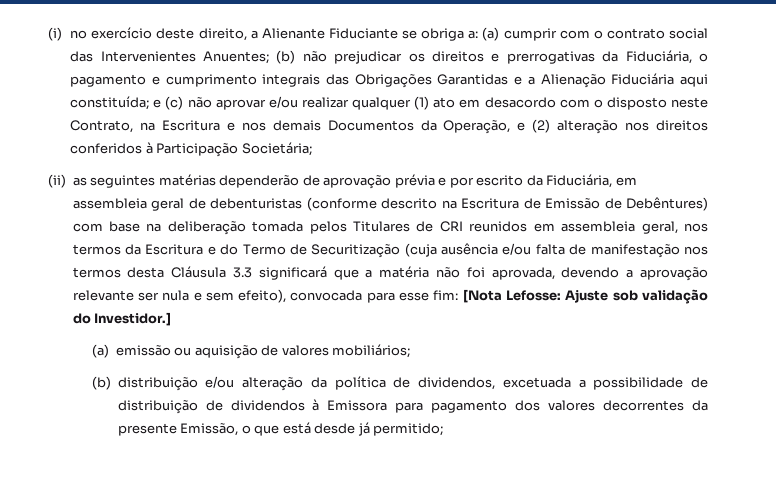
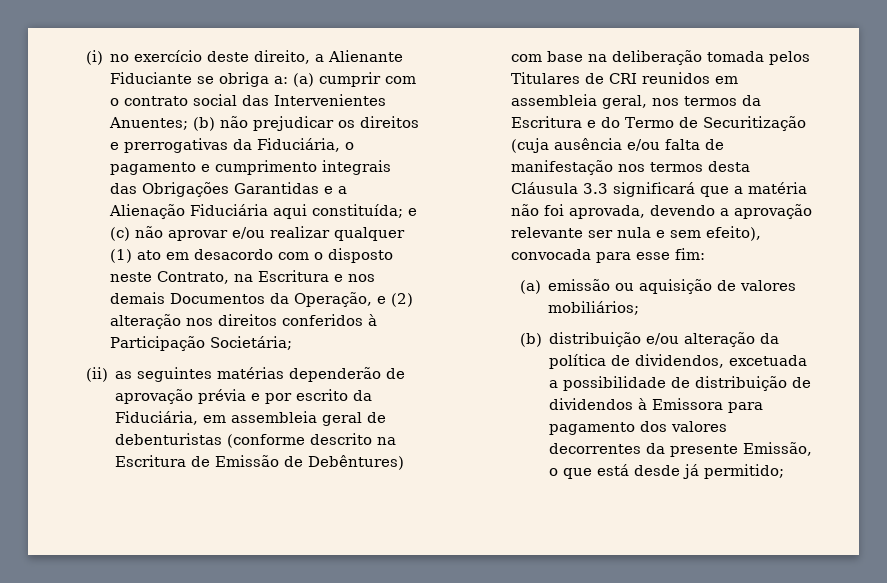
- [Nota Lefosse: Ajuste sob validação do Investidor.]

